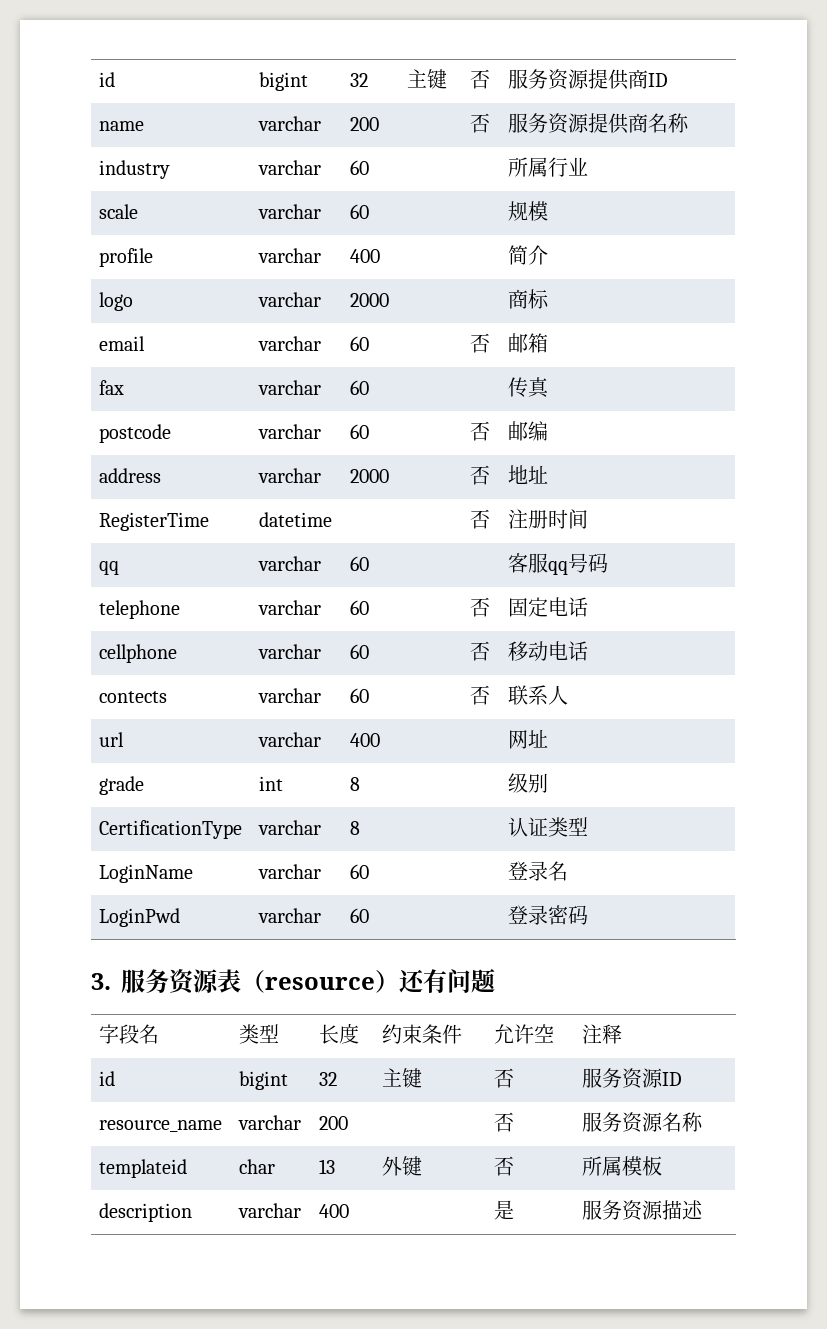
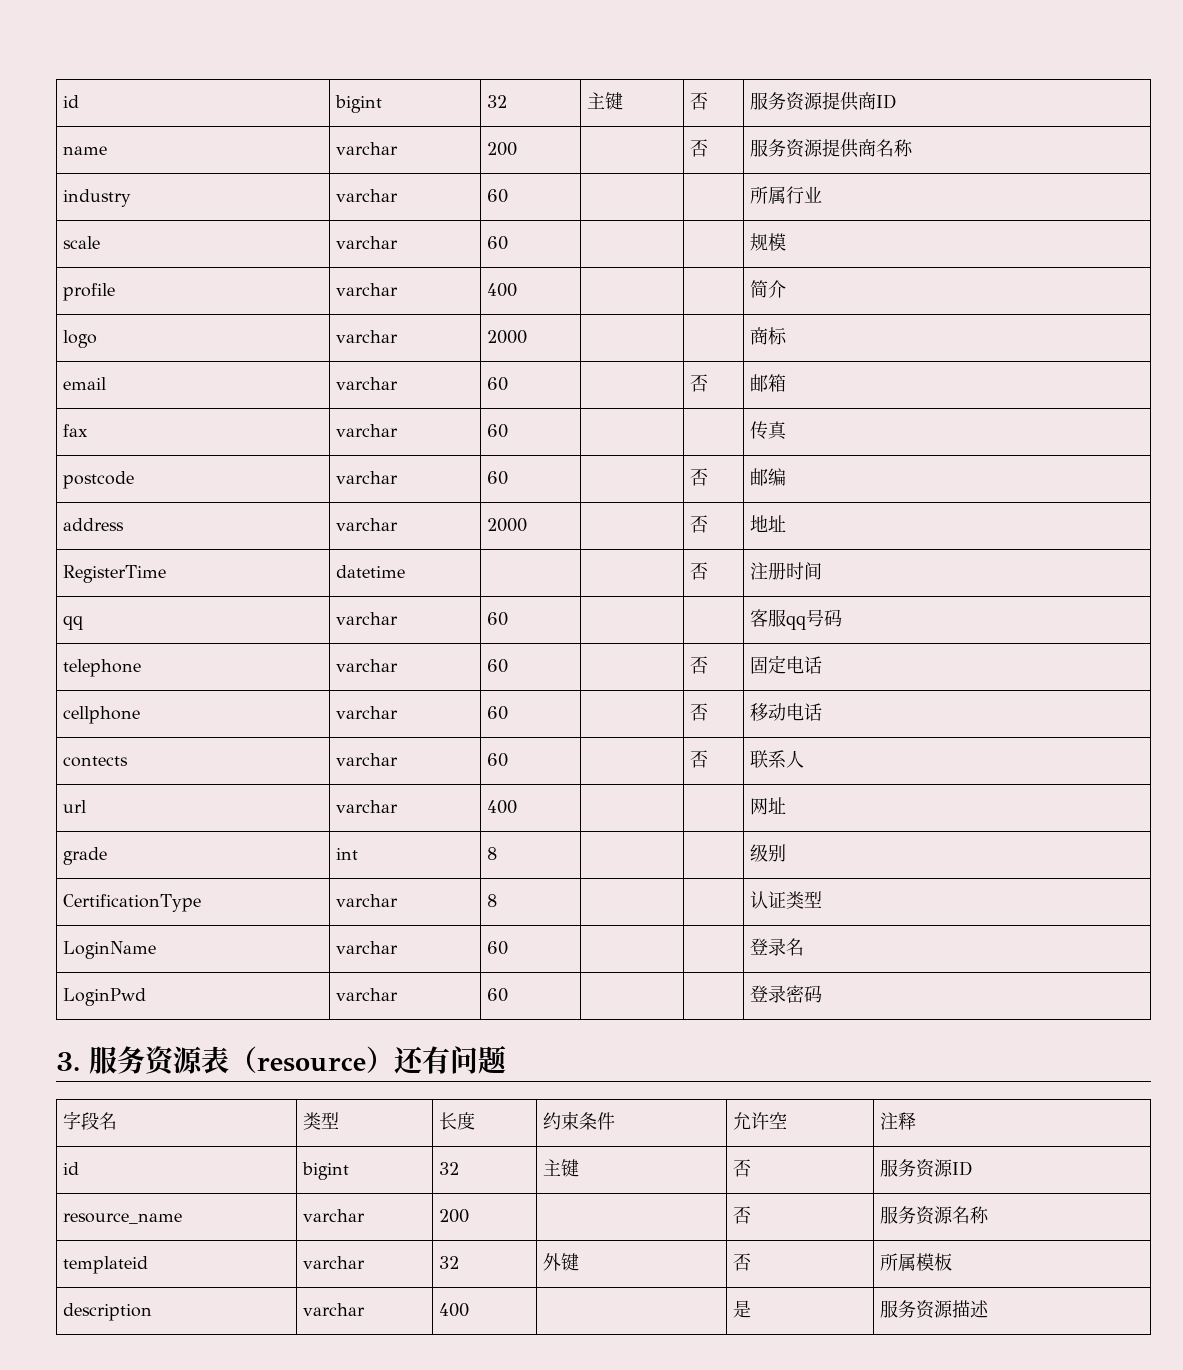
- templateid | char | 13 | 外键 | 否 | 所属模板
+ templateid | varchar | 32 | 外键 | 否 | 所属模板

